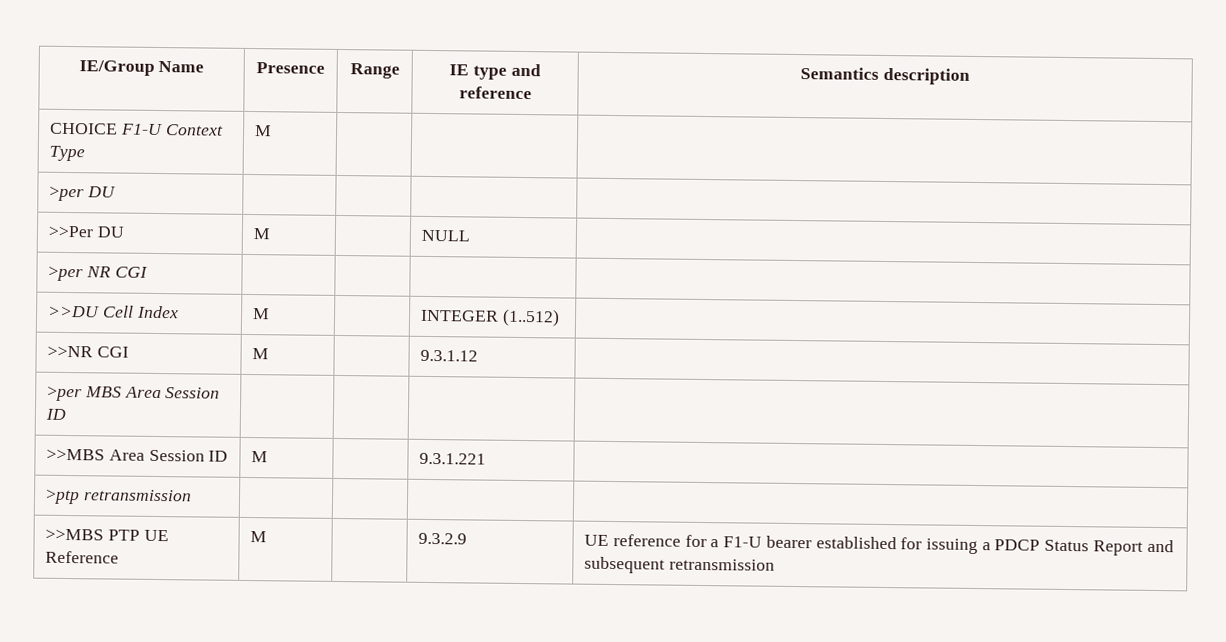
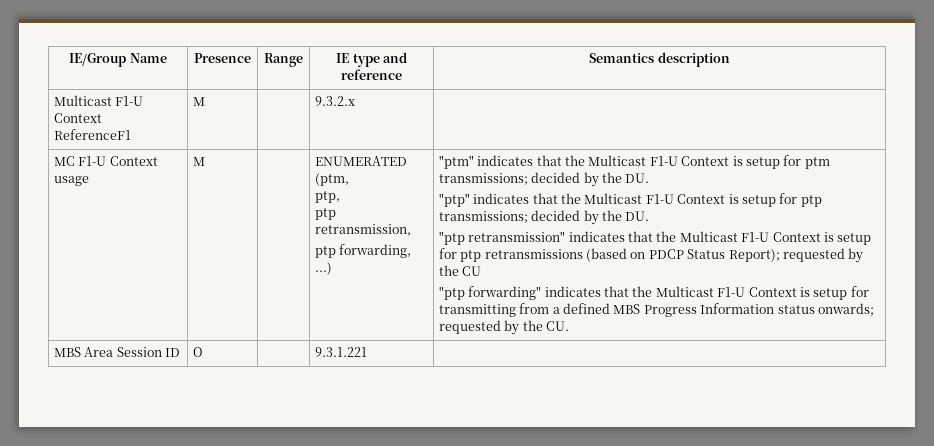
- CHOICE F1-U Context Type | M | | |
- >per DU | | | |
- >>Per DU | M | | NULL |
- >per NR CGI | | | |
- >>DU Cell Index | M | | INTEGER (1..512) |
- >>NR CGI | M | | 9.3.1.12 |
- >per MBS Area Session ID | | | |
- >>MBS Area Session ID | M | | 9.3.1.221 |
- >ptp retransmission | | | |
- >>MBS PTP UE Reference | M | | 9.3.2.9 | UE reference for a F1-U bearer established for issuing a PDCP Status Report and subsequent retransmission
+ Multicast F1-U Context ReferenceF1 | M | | 9.3.2.x |
+ MC F1-U Context usage | M | | ENUMERATED (ptm,
+ ptp,
+ ptp retransmission,
+ ptp forwarding, ...) | "ptm" indicates that the Multicast F1-U Context is setup for ptm transmissions; decided by the DU.
+ "ptp" indicates that the Multicast F1-U Context is setup for ptp transmissions; decided by the DU.
+ "ptp retransmission" indicates that the Multicast F1-U Context is setup for ptp retransmissions (based on PDCP Status Report); requested by the CU
+ "ptp forwarding" indicates that the Multicast F1-U Context is setup for transmitting from a defined MBS Progress Information status onwards; requested by the CU.
+ MBS Area Session ID | O | | 9.3.1.221 |

